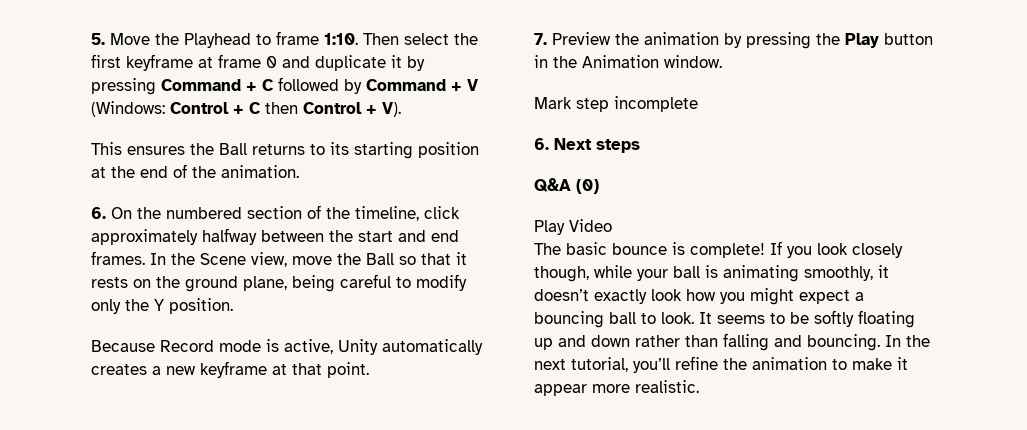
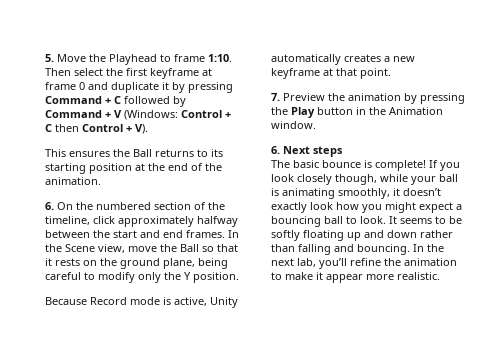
- Mark step incomplete
- Q&A (0)
- Play Video
- In the next tutorial, you’ll refine the animation to make it appear more realistic.
+ In the next lab, you’ll refine the animation to make it appear more realistic.

